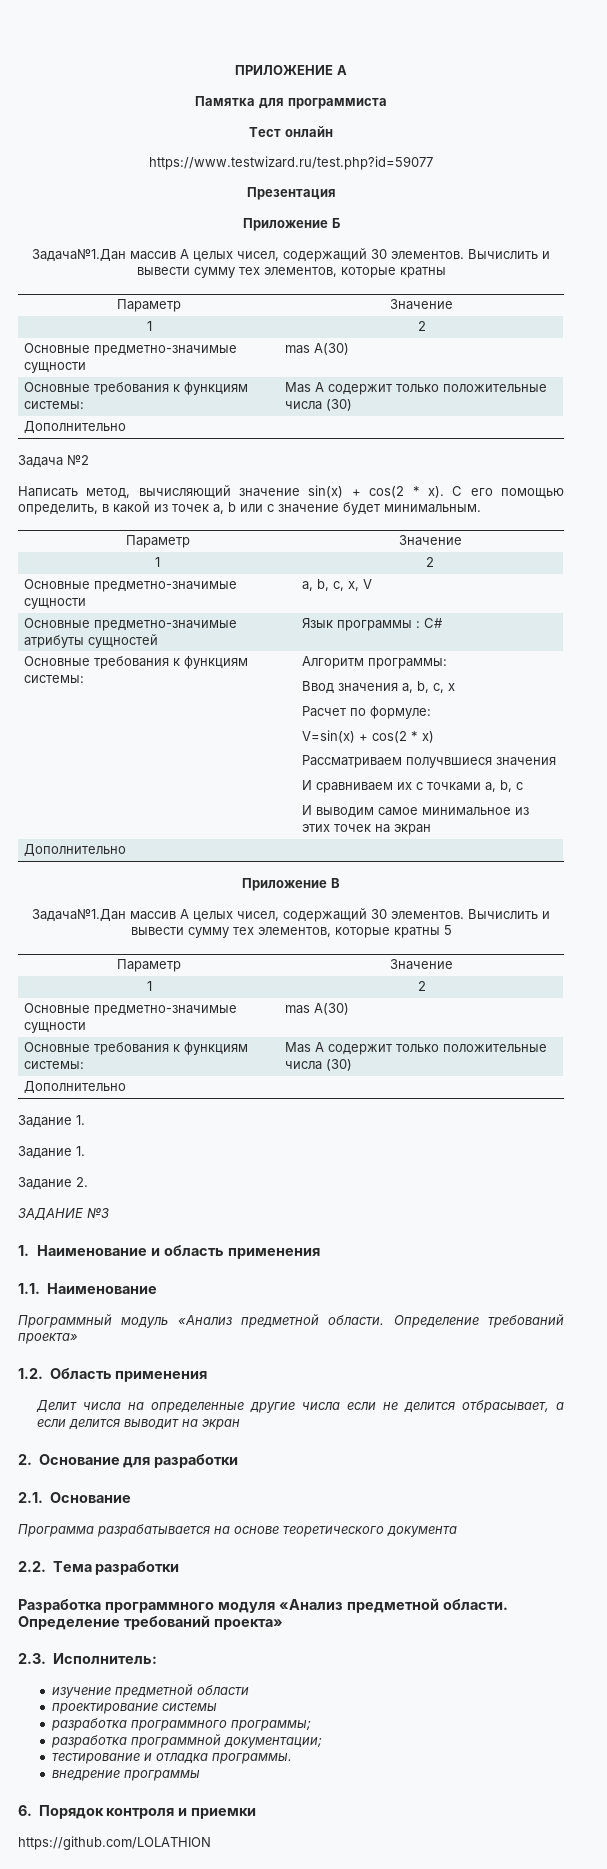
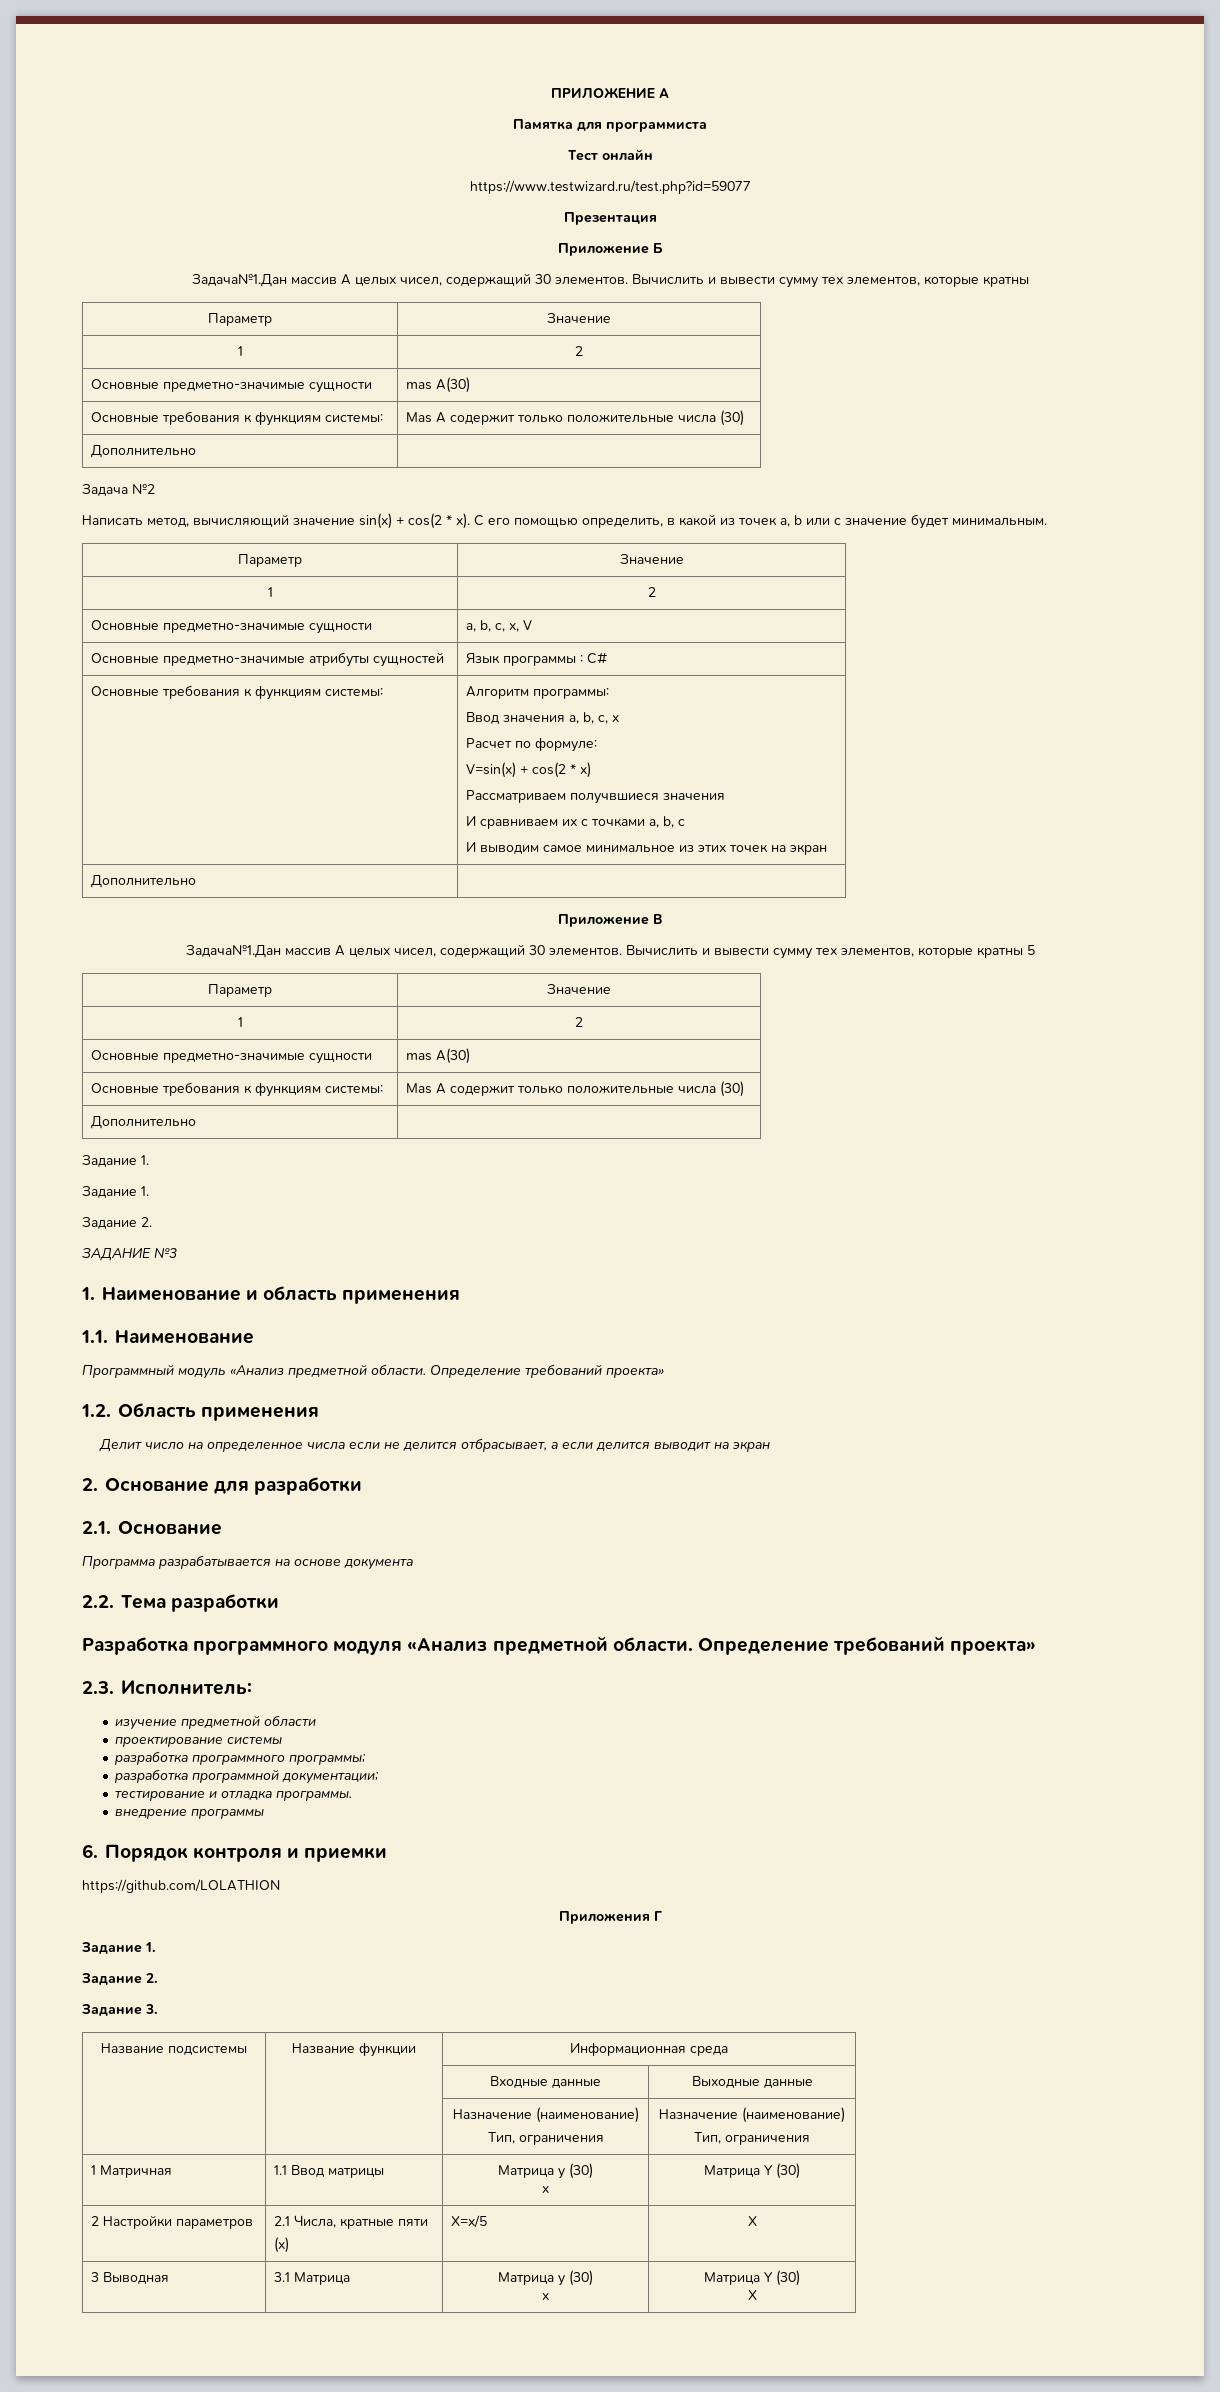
- Делит числа на определенные другие числа если не делится отбрасывает, а если делится выводит на экран
+ Делит число на определенное числа если не делится отбрасывает, а если делится выводит на экран
- Программа разрабатывается на основе теоретического документа
+ Программа разрабатывается на основе документа
+ Приложения Г
+ Задание 1.
+ Задание 2.
+ Задание 3.
+ Название подсистемы | Название функции | Информационная среда
+ | | Входные данные | Выходные данные
+ | | Назначение (наименование)
+ Тип, ограничения | Назначение (наименование)
+ Тип, ограничения
+ 1 Матричная | 1.1 Ввод матрицы | Матрица y (30)
+ x | Матрица Y (30)
+ 2 Настройки параметров | 2.1 Числа, кратные пяти
+ (x) | X=x/5 | X
+ 3 Выводная | 3.1 Матрица | Матрица y (30)
+ x | Матрица Y (30)
+ X

